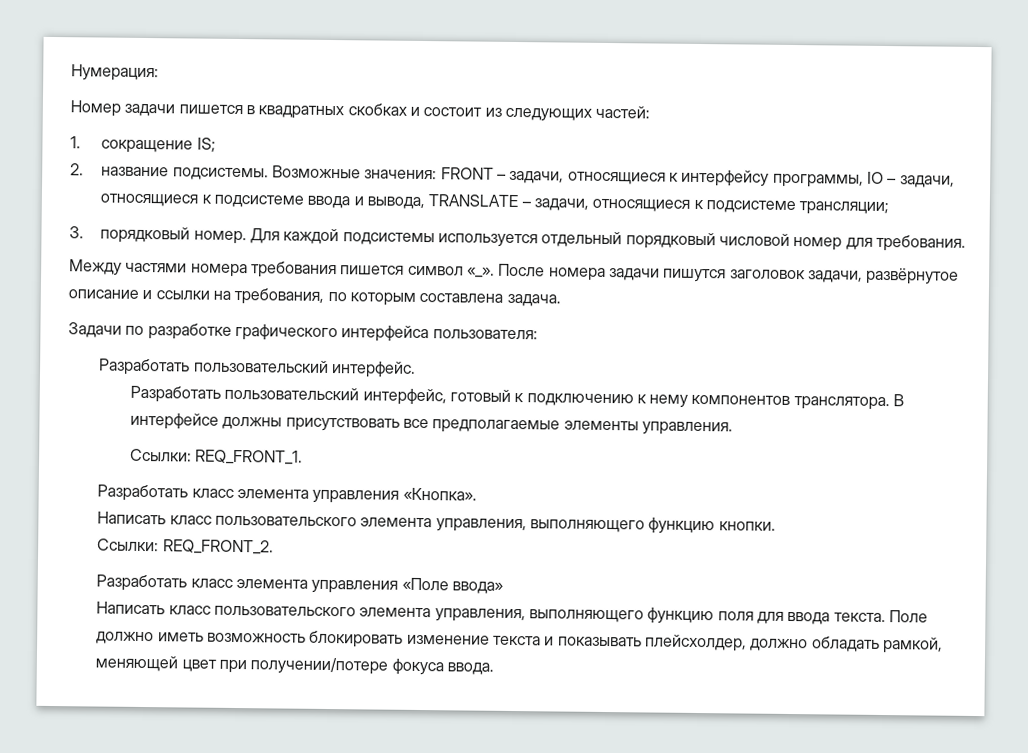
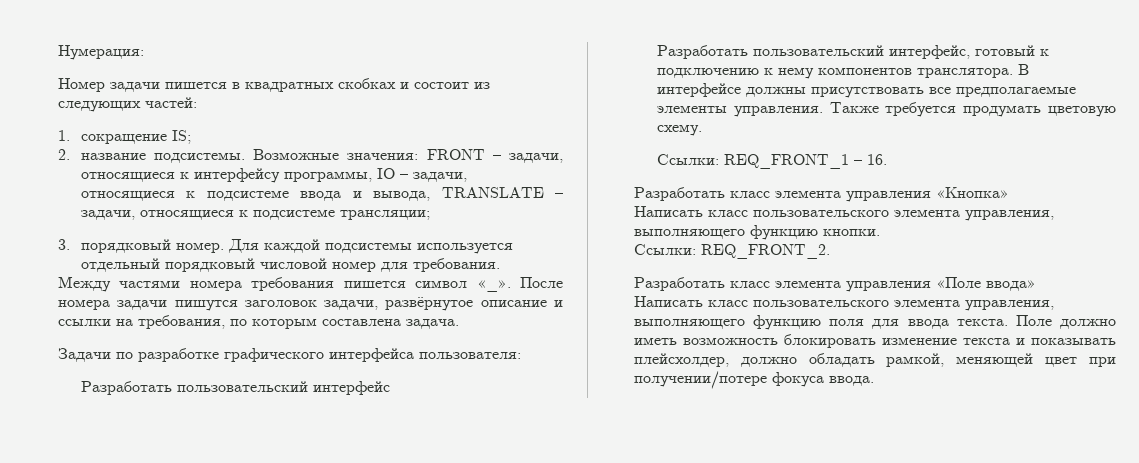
- Разработать пользовательский интерфейс.
+ Разработать пользовательский интерфейс
- В интерфейсе должны присутствовать все предполагаемые элементы управления.
- Ссылки: REQ_FRONT_1.
- Разработать класс элемента управления «Кнопка».
+ В интерфейсе должны присутствовать все предполагаемые элементы управления. Также требуется продумать цветовую схему.
+ Ссылки: REQ_FRONT_1 – 16.
+ Разработать класс элемента управления «Кнопка»

